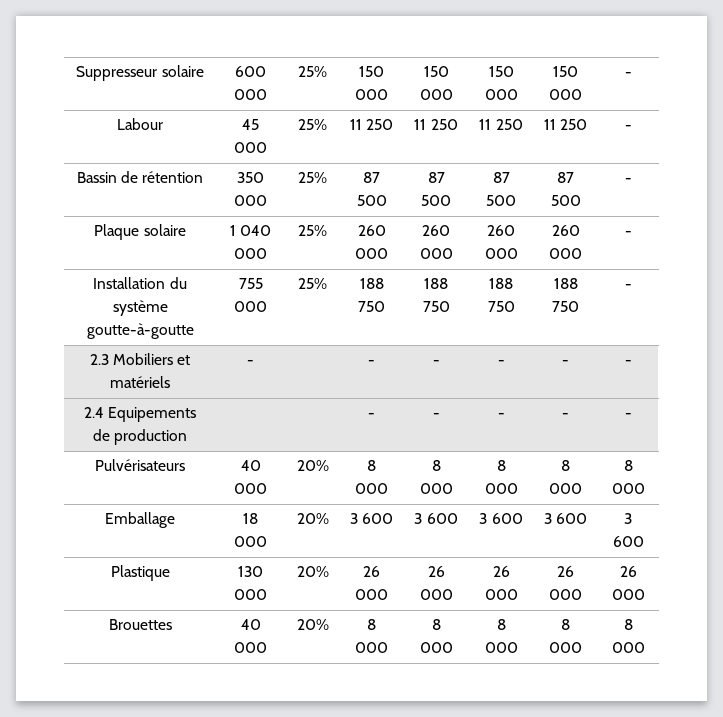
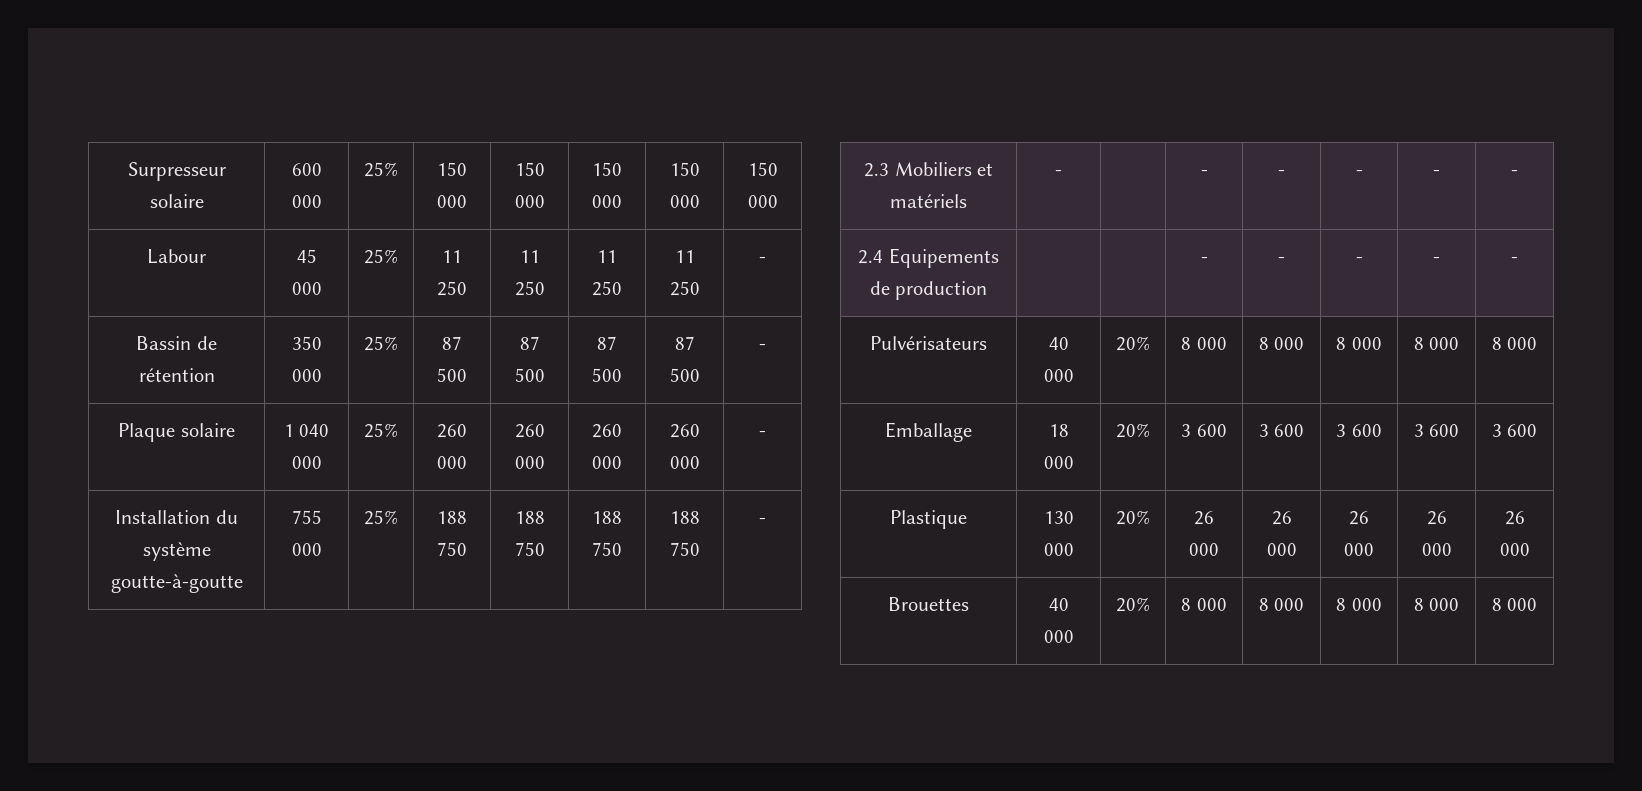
- Suppresseur solaire | 600 000 | 25% | 150 000 | 150 000 | 150 000 | 150 000 | -
+ Surpresseur solaire | 600 000 | 25% | 150 000 | 150 000 | 150 000 | 150 000 | 150 000

